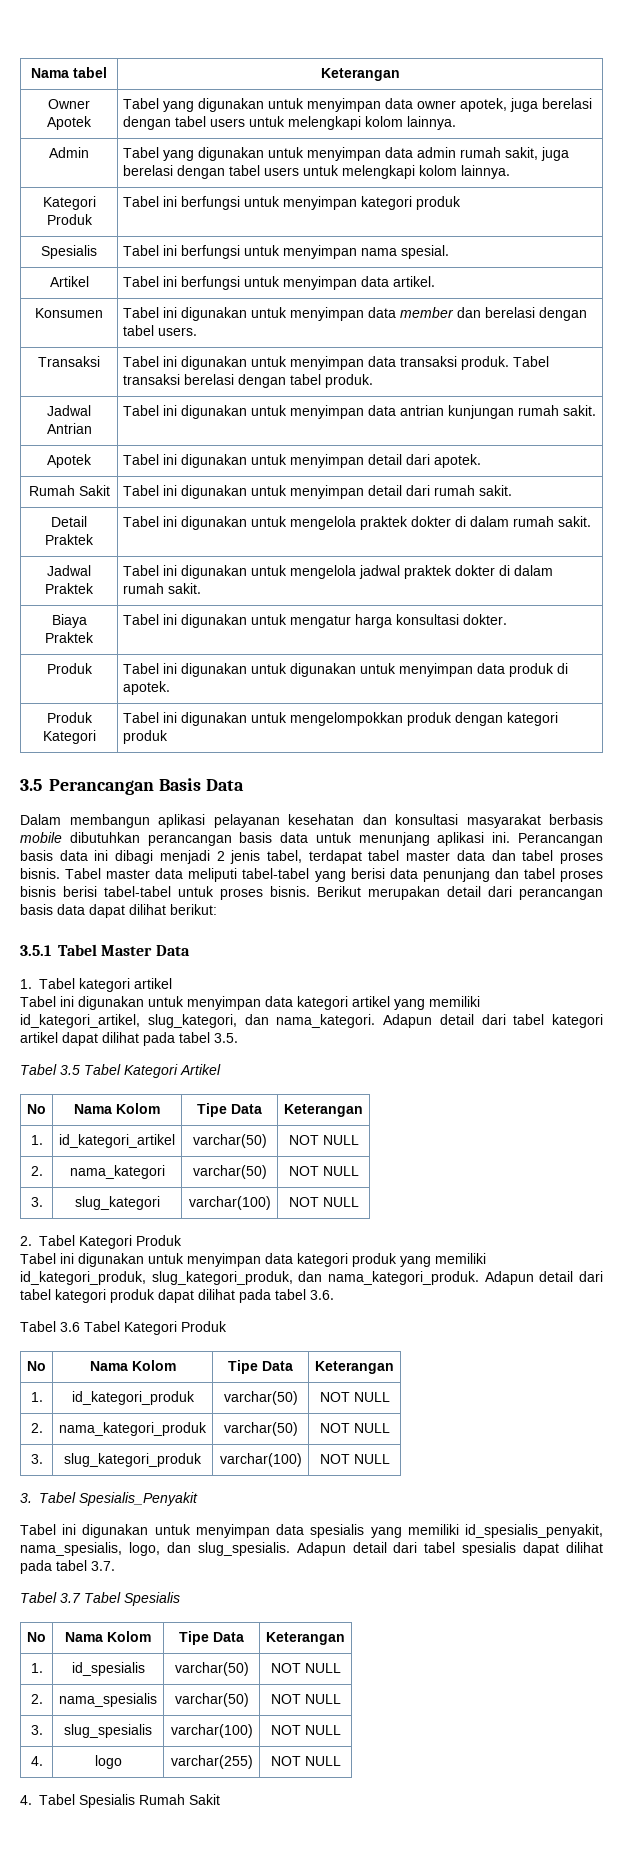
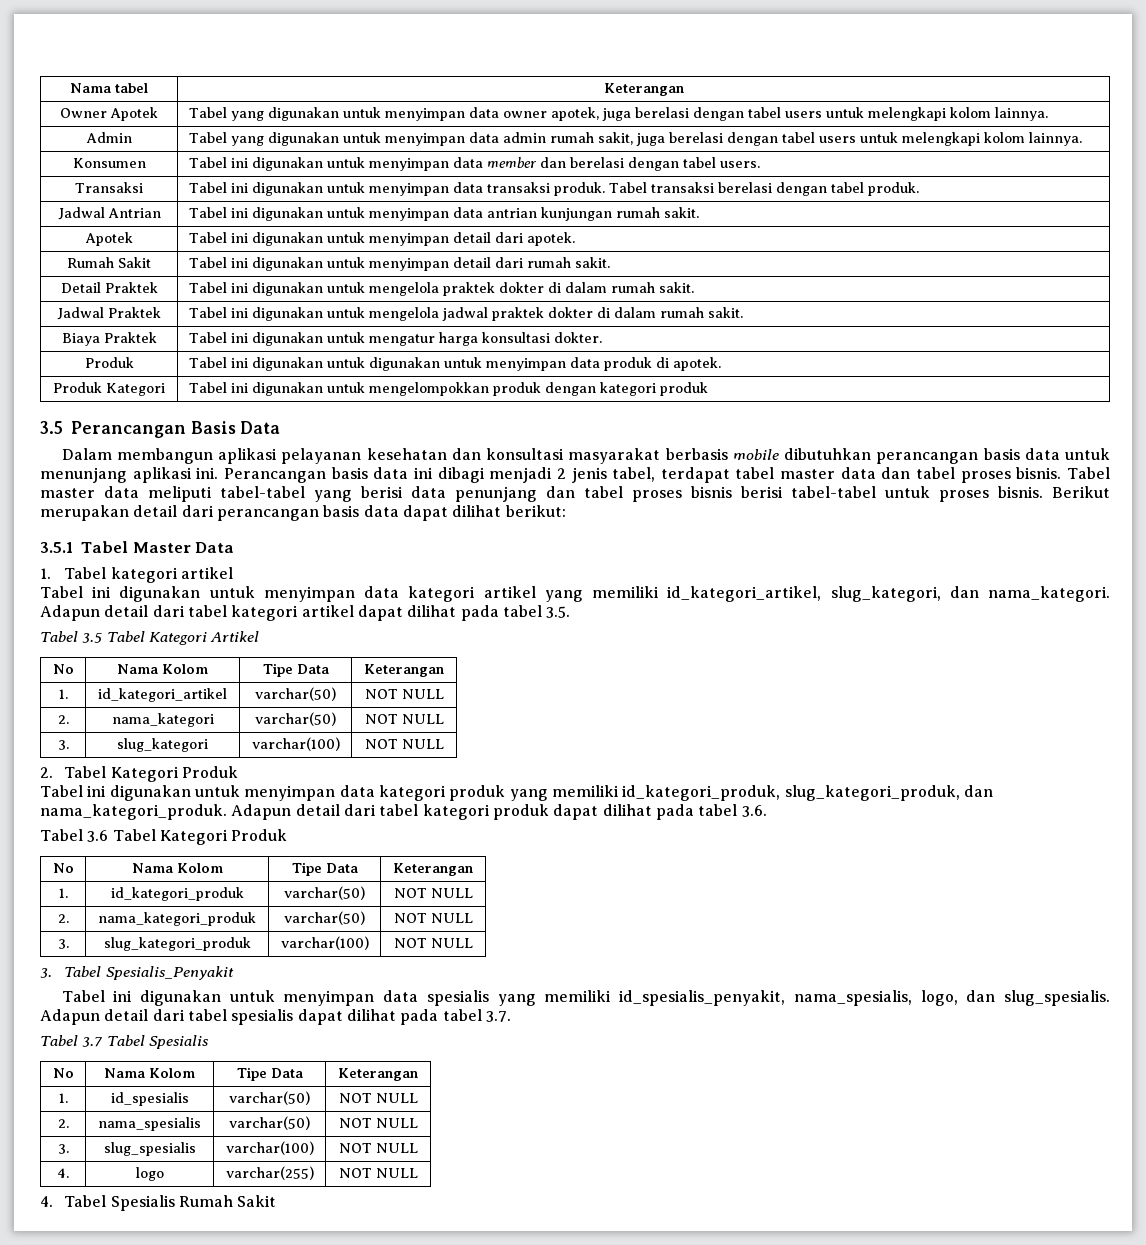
- Kategori Produk | Tabel ini berfungsi untuk menyimpan kategori produk
- Spesialis | Tabel ini berfungsi untuk menyimpan nama spesial.
- Artikel | Tabel ini berfungsi untuk menyimpan data artikel.

